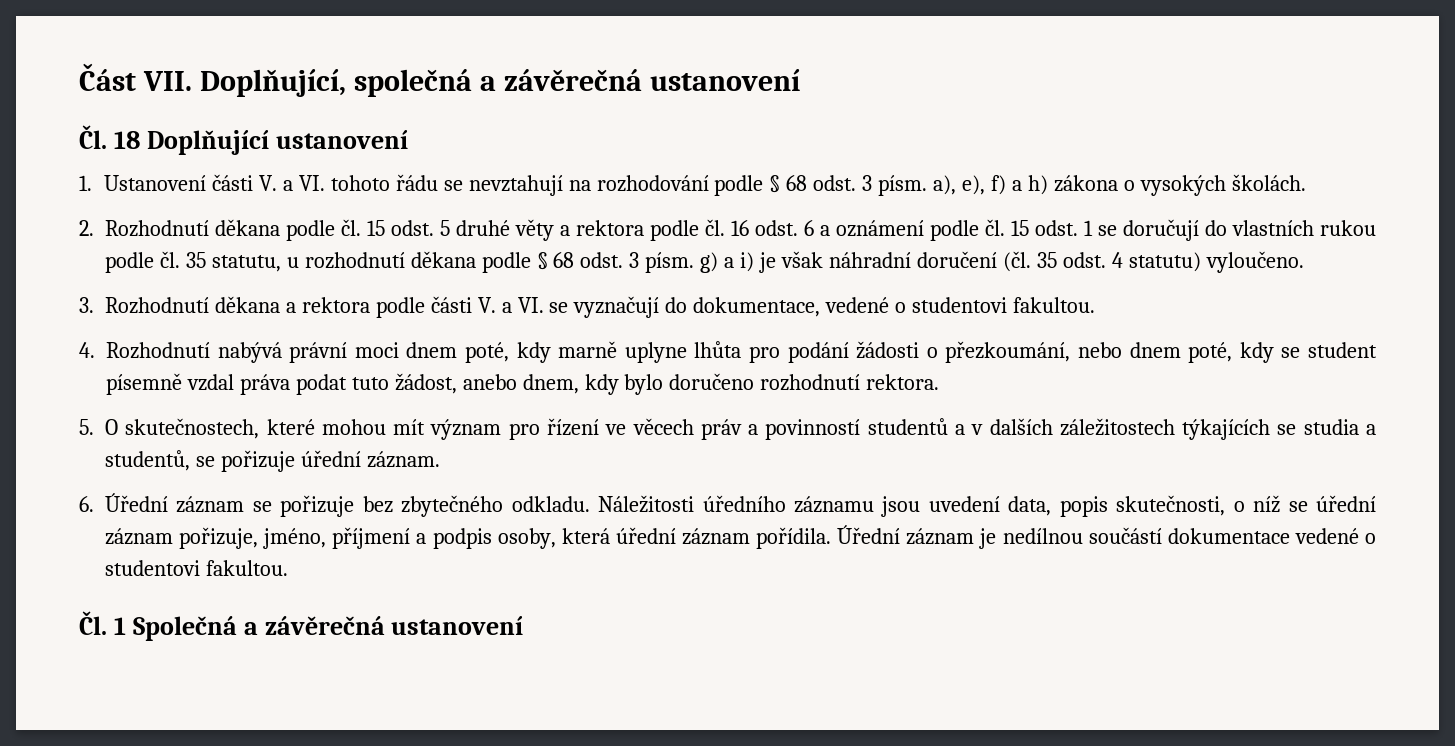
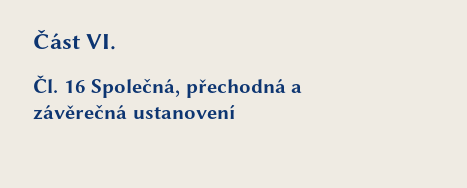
- Část VII. Doplňující, společná a závěrečná ustanovení
- Čl. 18 Doplňující ustanovení
- 1. Ustanovení části V. a VI. tohoto řádu se nevztahují na rozhodování podle § 68 odst. 3 písm. a), e), f) a h) zákona o vysokých školách.
- 2. Rozhodnutí děkana podle čl. 15 odst. 5 druhé věty a rektora podle čl. 16 odst. 6 a oznámení podle čl. 15 odst. 1 se doručují do vlastních rukou podle čl. 35 statutu, u rozhodnutí děkana podle § 68 odst. 3 písm. g) a i) je však náhradní doručení (čl. 35 odst. 4 statutu) vyloučeno.
- 3. Rozhodnutí děkana a rektora podle části V. a VI. se vyznačují do dokumentace, vedené o studentovi fakultou.
- 4. Rozhodnutí nabývá právní moci dnem poté, kdy marně uplyne lhůta pro podání žádosti o přezkoumání, nebo dnem poté, kdy se student písemně vzdal práva podat tuto žádost, anebo dnem, kdy bylo doručeno rozhodnutí rektora.
- 5. O skutečnostech, které mohou mít význam pro řízení ve věcech práv a povinností studentů a v dalších záležitostech týkajících se studia a studentů, se pořizuje úřední záznam.
- 6. Úřední záznam se pořizuje bez zbytečného odkladu. Náležitosti úředního záznamu jsou uvedení data, popis skutečnosti, o níž se úřední záznam pořizuje, jméno, příjmení a podpis osoby, která úřední záznam pořídila. Úřední záznam je nedílnou součástí dokumentace vedené o studentovi fakultou.
- Čl. 1 Společná a závěrečná ustanovení
+ Část VI.
+ Čl. 16 Společná, přechodná a závěrečná ustanovení

